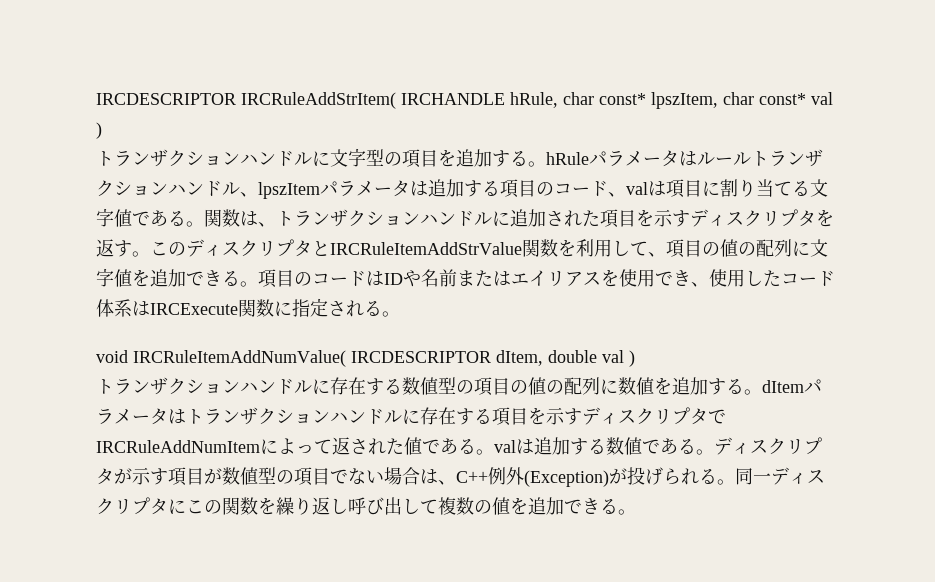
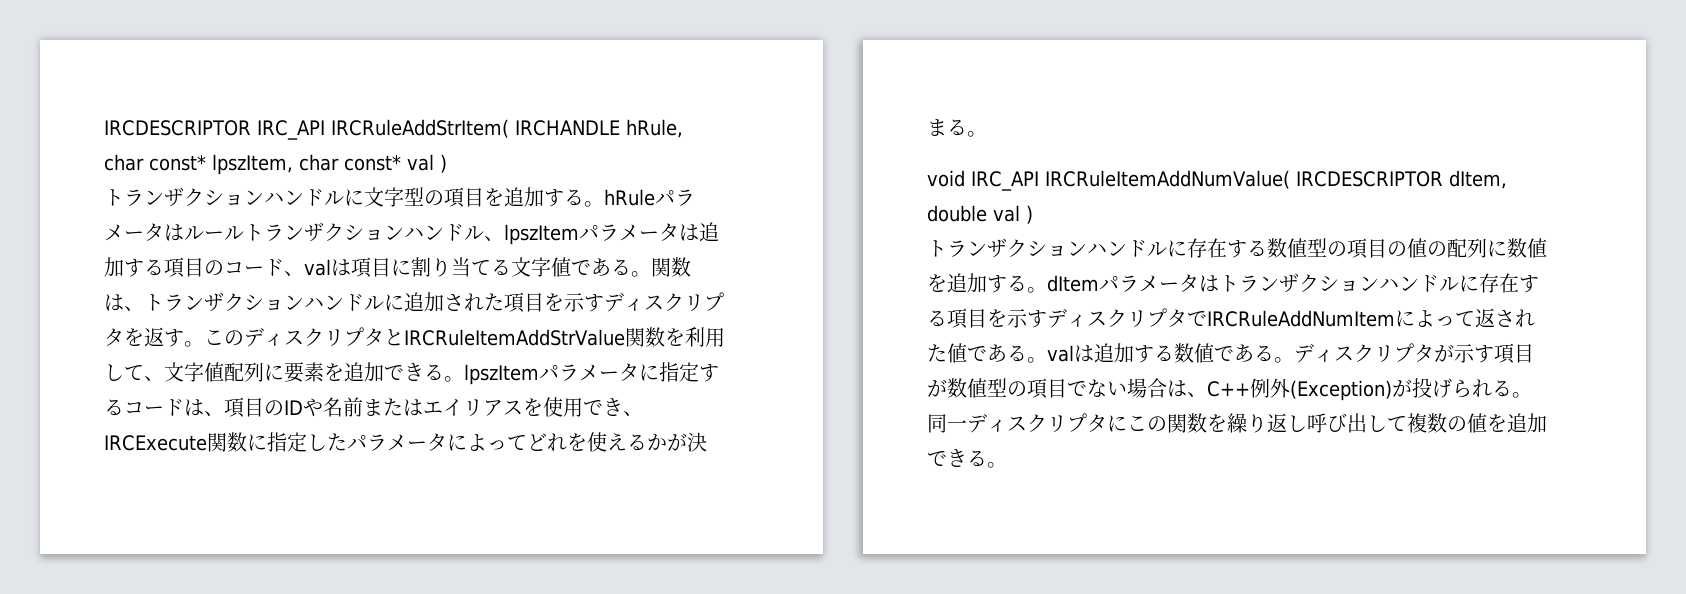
- IRCDESCRIPTOR IRCRuleAddStrItem( IRCHANDLE hRule, char const* lpszItem, char const* val )
+ IRCDESCRIPTOR IRC_API IRCRuleAddStrItem( IRCHANDLE hRule, char const* lpszItem, char const* val )
- このディスクリプタとIRCRuleItemAddStrValue関数を利用して、項目の値の配列に文字値を追加できる。項目のコードはIDや名前またはエイリアスを使用でき、使用したコード体系はIRCExecute関数に指定される。
+ このディスクリプタとIRCRuleItemAddStrValue関数を利用して、文字値配列に要素を追加できる。lpszItemパラメータに指定するコードは、項目のIDや名前またはエイリアスを使用でき、IRCExecute関数に指定したパラメータによってどれを使えるかが決まる。
- void IRCRuleItemAddNumValue( IRCDESCRIPTOR dItem, double val )
+ void IRC_API IRCRuleItemAddNumValue( IRCDESCRIPTOR dItem, double val )

